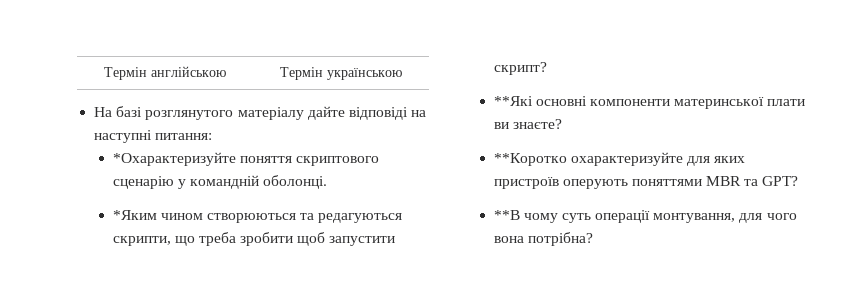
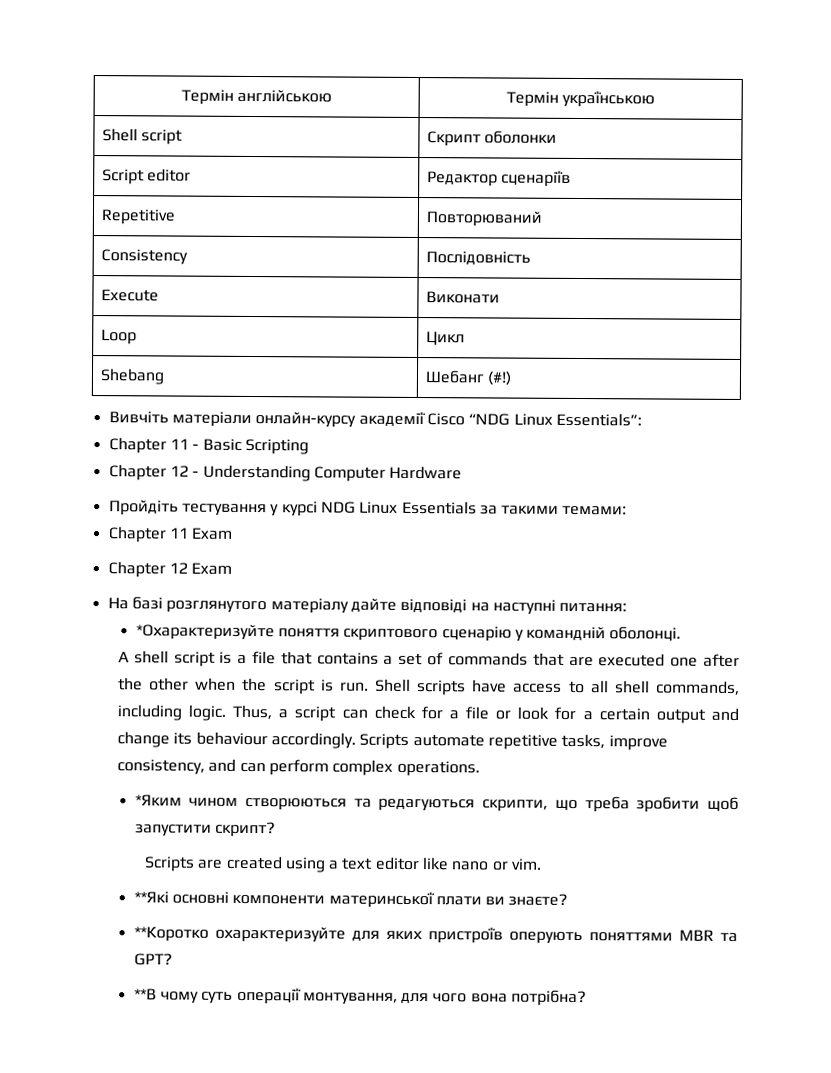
+ Shell script | Скрипт оболонки
+ Script editor | Редактор сценаріїв
+ Repetitive | Повторюваний
+ Consistency | Послідовність
+ Execute | Виконати
+ Loop | Цикл
+ Shebang | Шебанг (#!)
+ Вивчіть матеріали онлайн-курсу академії Cisco “NDG Linux Essentials”:
+ Chapter 11 - Basic Scripting
+ Chapter 12 - Understanding Computer Hardware
+ Пройдіть тестування у курсі NDG Linux Essentials за такими темами:
+ Chapter 11 Exam
+ Chapter 12 Exam
+ A shell script is a file that contains a set of commands that are executed one after the other when the script is run. Shell scripts have access to all shell commands, including logic. Thus, a script can check for a file or look for a certain output and change its behaviour accordingly. Scripts automate repetitive tasks, improve consistency, and can perform complex operations.
+ Scripts are created using a text editor like nano or vim.

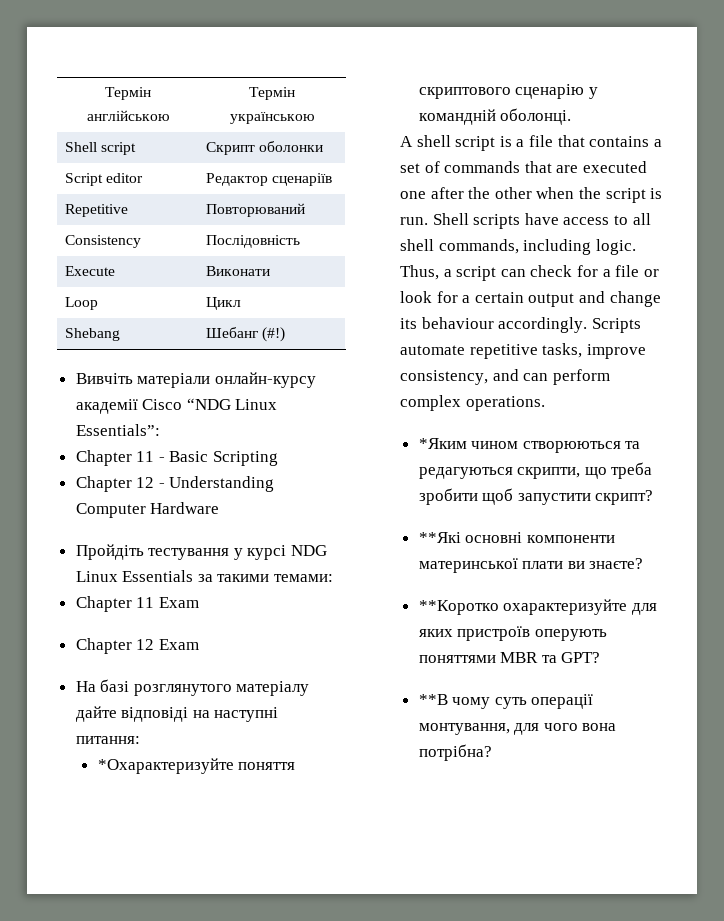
- Scripts are created using a text editor like nano or vim.

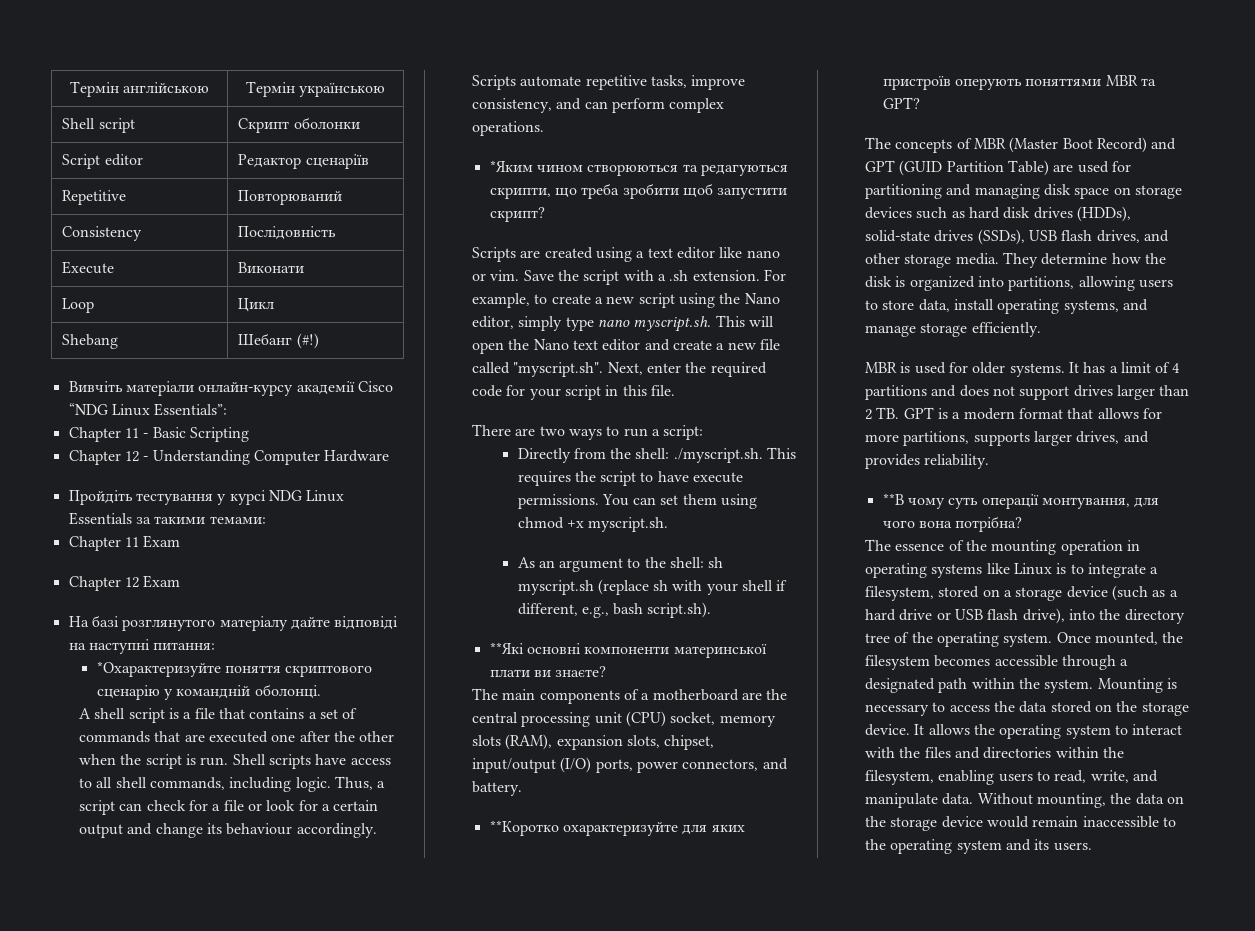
+ Scripts are created using a text editor like nano or vim. Save the script with a .sh extension. For example, to create a new script using the Nano editor, simply type nano myscript.sh. This will open the Nano text editor and create a new file called "myscript.sh". Next, enter the required code for your script in this file.
+ There are two ways to run a script:
+ Directly from the shell: ./myscript.sh. This requires the script to have execute permissions. You can set them using chmod +x myscript.sh.
+ As an argument to the shell: sh myscript.sh (replace sh with your shell if different, e.g., bash script.sh).
+ The main components of a motherboard are the central processing unit (CPU) socket, memory slots (RAM), expansion slots, chipset, input/output (I/O) ports, power connectors, and battery.
+ The concepts of MBR (Master Boot Record) and GPT (GUID Partition Table) are used for partitioning and managing disk space on storage devices such as hard disk drives (HDDs), solid-state drives (SSDs), USB flash drives, and other storage media. They determine how the disk is organized into partitions, allowing users to store data, install operating systems, and manage storage efficiently.
+ MBR is used for older systems. It has a limit of 4 partitions and does not support drives larger than 2 TB. GPT is a modern format that allows for more partitions, supports larger drives, and provides reliability.
+ The essence of the mounting operation in operating systems like Linux is to integrate a filesystem, stored on a storage device (such as a hard drive or USB flash drive), into the directory tree of the operating system. Once mounted, the filesystem becomes accessible through a designated path within the system. Mounting is necessary to access the data stored on the storage device. It allows the operating system to interact with the files and directories within the filesystem, enabling users to read, write, and manipulate data. Without mounting, the data on the storage device would remain inaccessible to the operating system and its users.

